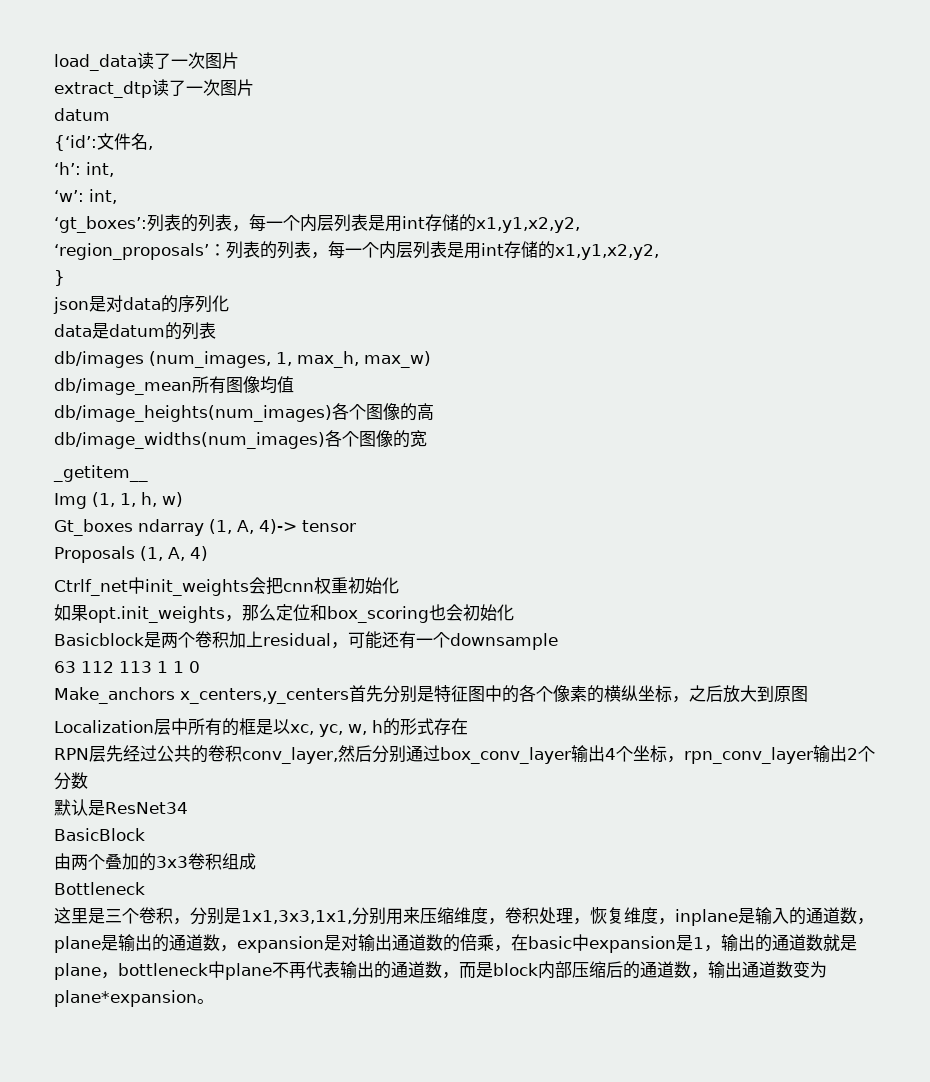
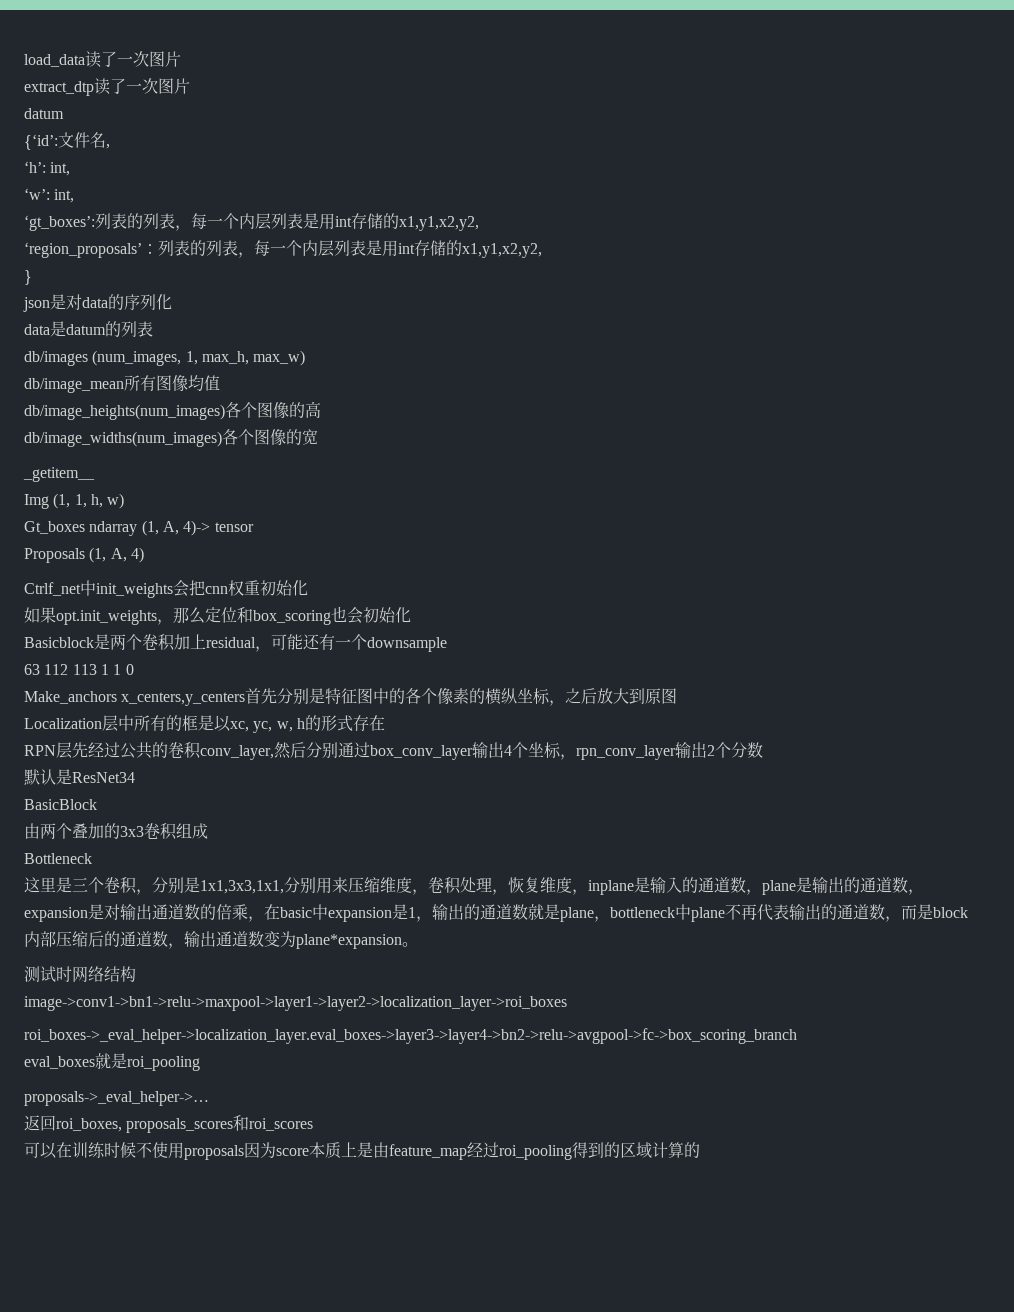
+ 测试时网络结构
+ image->conv1->bn1->relu->maxpool->layer1->layer2->localization_layer->roi_boxes
+ roi_boxes->_eval_helper->localization_layer.eval_boxes->layer3->layer4->bn2->relu->avgpool->fc->box_scoring_branch
+ eval_boxes就是roi_pooling
+ proposals->_eval_helper->…
+ 返回roi_boxes, proposals_scores和roi_scores
+ 可以在训练时候不使用proposals因为score本质上是由feature_map经过roi_pooling得到的区域计算的

